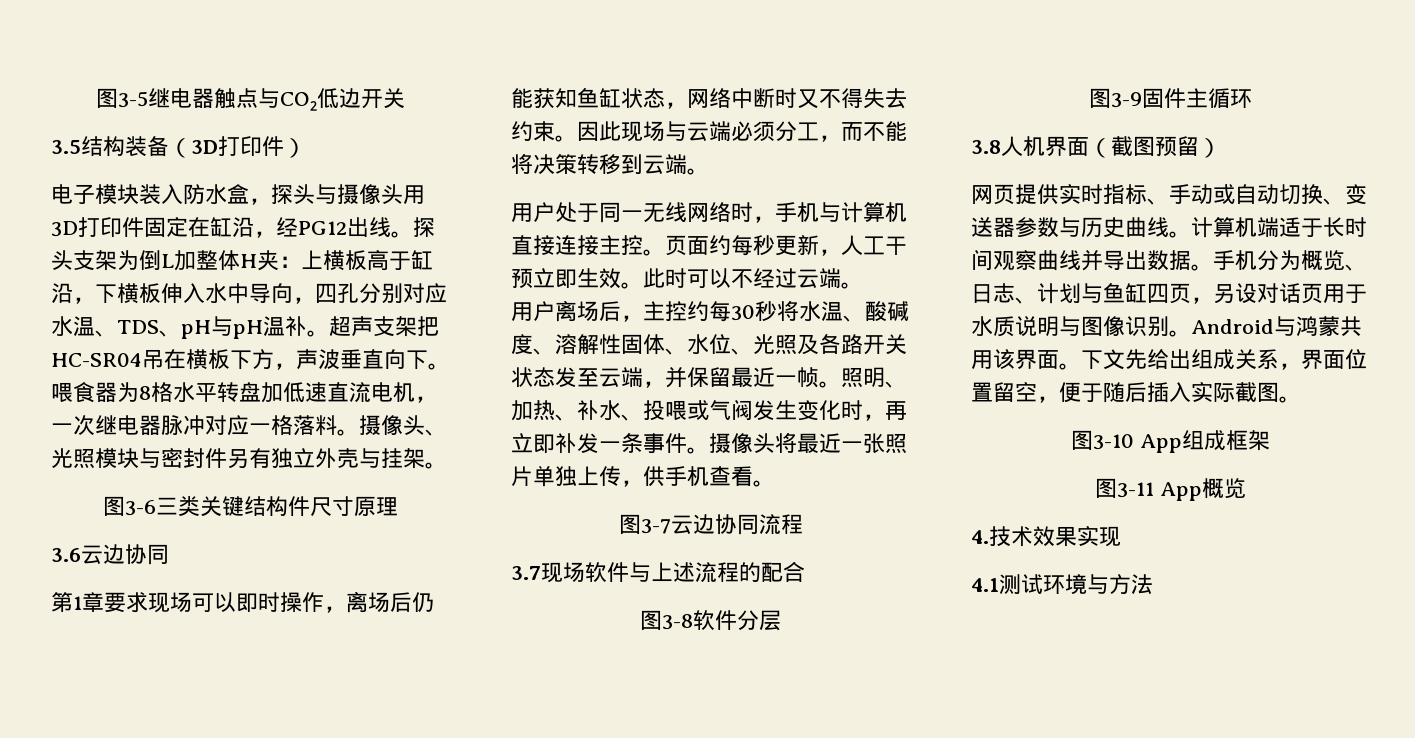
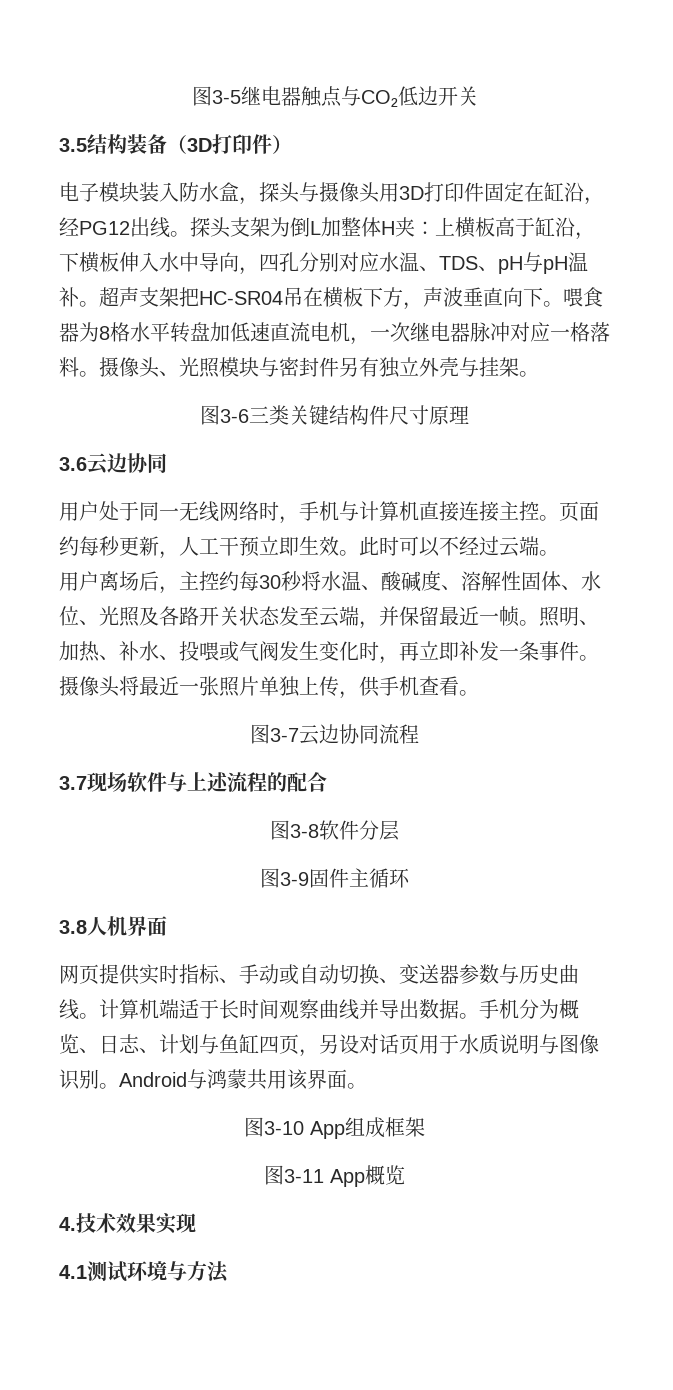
- 第1章要求现场可以即时操作，离场后仍能获知鱼缸状态，网络中断时又不得失去约束。因此现场与云端必须分工，而不能将决策转移到云端。
- 3.8人机界面（截图预留）
+ 3.8人机界面
- 下文先给出组成关系，界面位置留空，便于随后插入实际截图。

